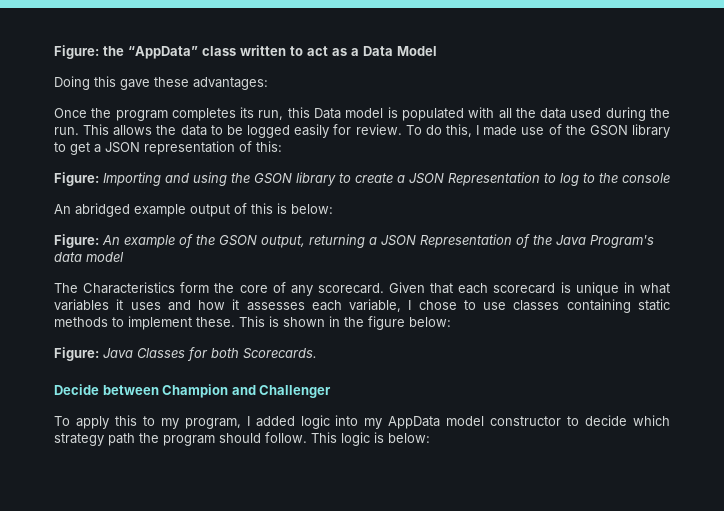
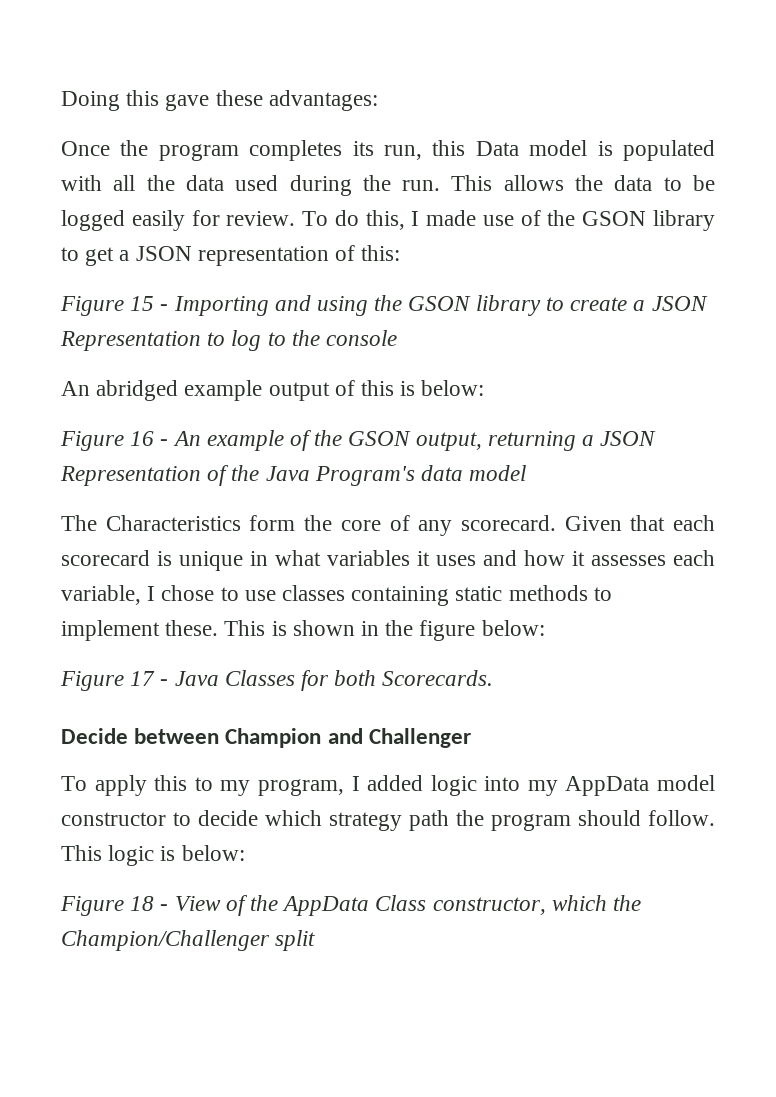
- Figure: the “AppData” class written to act as a Data Model
- Figure: Importing and using the GSON library to create a JSON Representation to log to the console
+ Figure 15 - Importing and using the GSON library to create a JSON Representation to log to the console
- Figure: An example of the GSON output, returning a JSON Representation of the Java Program's data model
+ Figure 16 - An example of the GSON output, returning a JSON Representation of the Java Program's data model
- Figure: Java Classes for both Scorecards.
+ Figure 17 - Java Classes for both Scorecards.
+ Figure 18 - View of the AppData Class constructor, which the Champion/Challenger split

